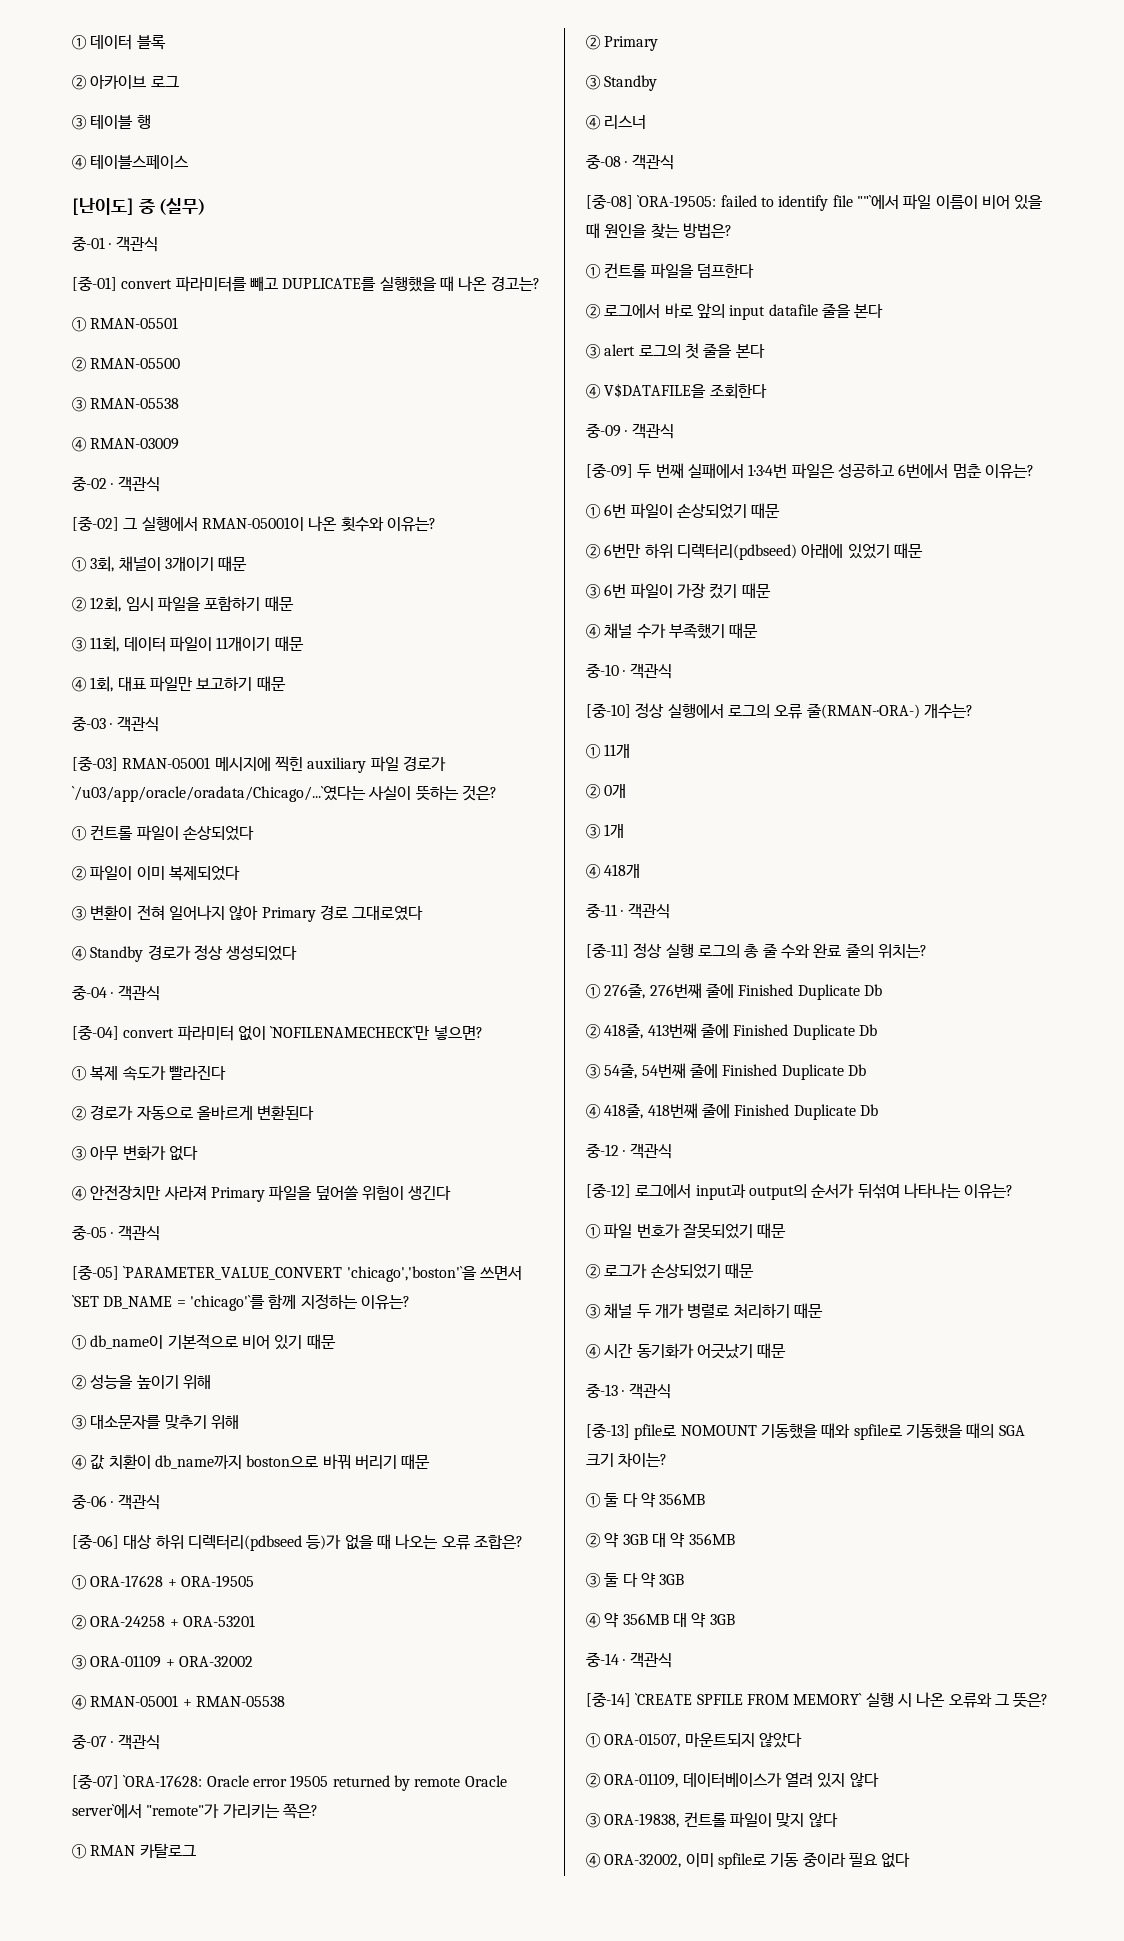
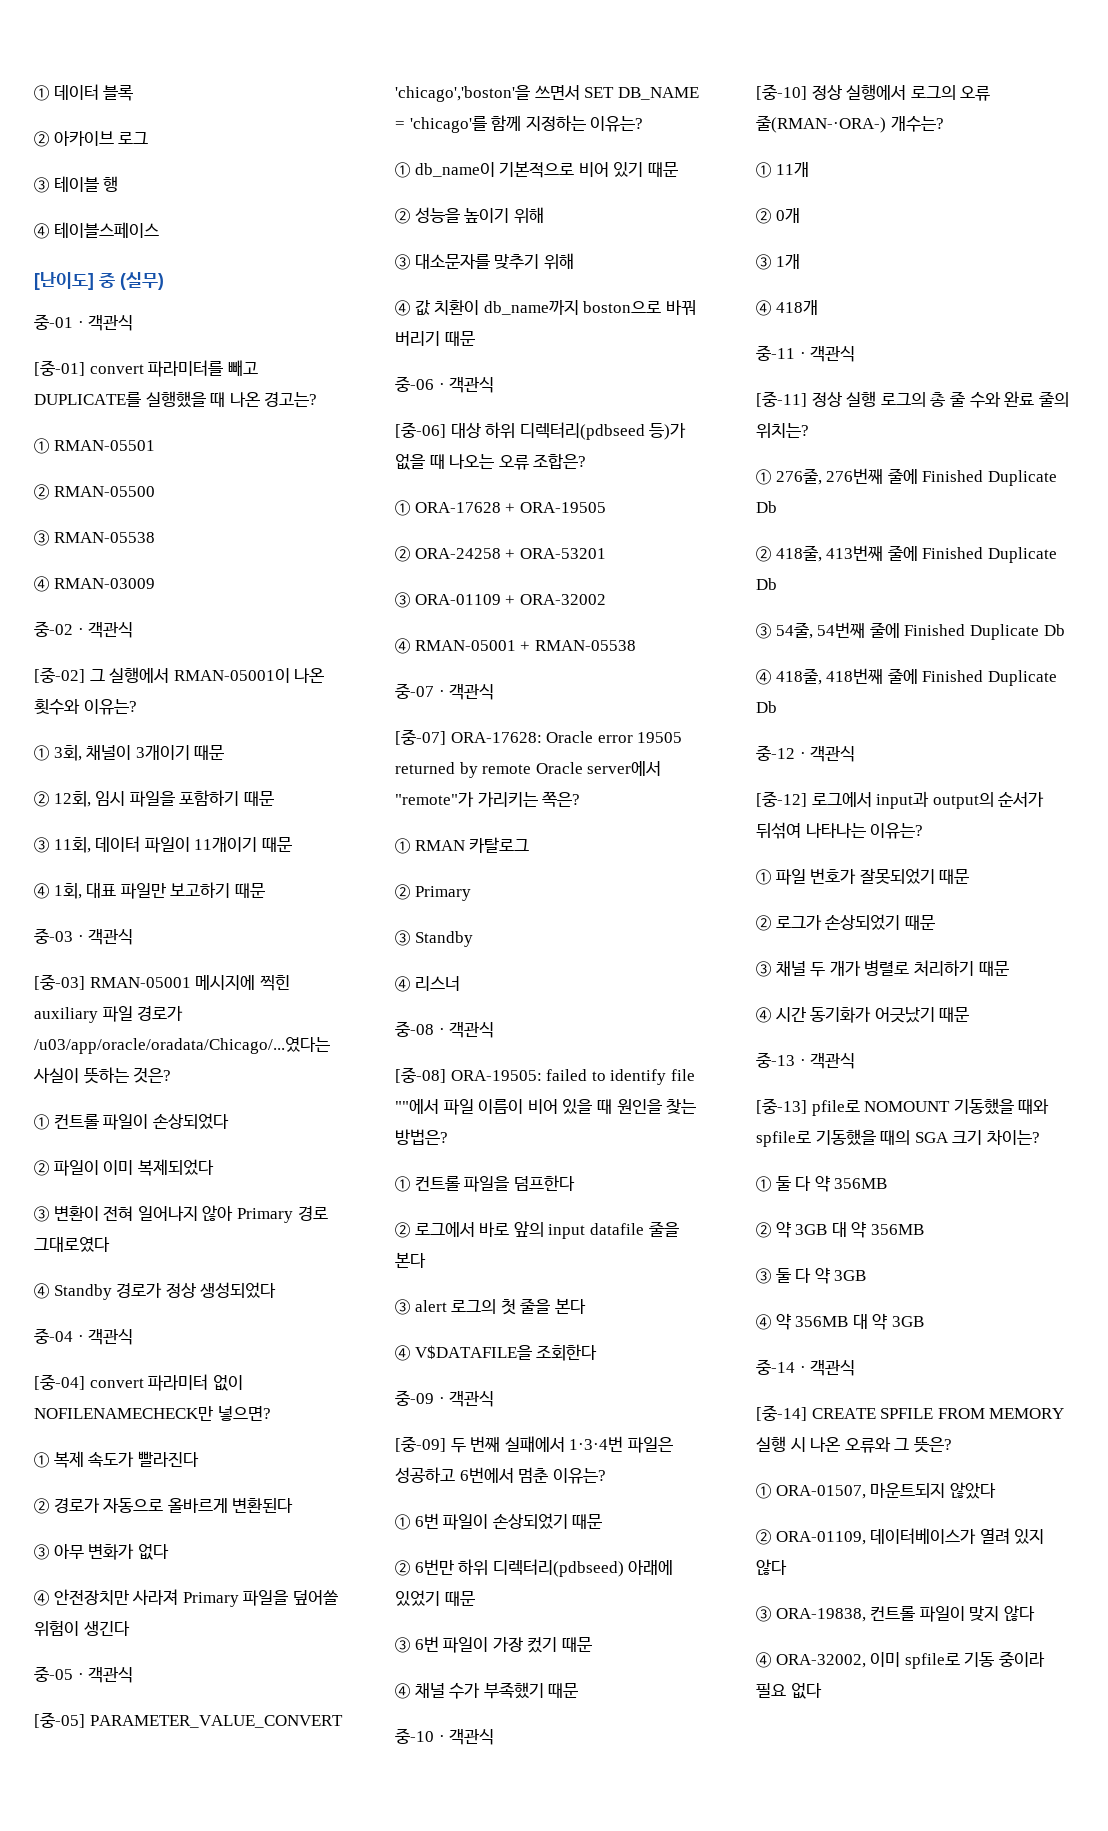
- [중-03] RMAN-05001 메시지에 찍힌 auxiliary 파일 경로가 `/u03/app/oracle/oradata/Chicago/...`였다는 사실이 뜻하는 것은?
+ [중-03] RMAN-05001 메시지에 찍힌 auxiliary 파일 경로가 /u03/app/oracle/oradata/Chicago/...였다는 사실이 뜻하는 것은?
- [중-04] convert 파라미터 없이 `NOFILENAMECHECK`만 넣으면?
+ [중-04] convert 파라미터 없이 NOFILENAMECHECK만 넣으면?
- [중-05] `PARAMETER_VALUE_CONVERT 'chicago','boston'`을 쓰면서 `SET DB_NAME = 'chicago'`를 함께 지정하는 이유는?
+ [중-05] PARAMETER_VALUE_CONVERT 'chicago','boston'을 쓰면서 SET DB_NAME = 'chicago'를 함께 지정하는 이유는?
- [중-07] `ORA-17628: Oracle error 19505 returned by remote Oracle server`에서 "remote"가 가리키는 쪽은?
+ [중-07] ORA-17628: Oracle error 19505 returned by remote Oracle server에서 "remote"가 가리키는 쪽은?
- [중-08] `ORA-19505: failed to identify file ""`에서 파일 이름이 비어 있을 때 원인을 찾는 방법은?
+ [중-08] ORA-19505: failed to identify file ""에서 파일 이름이 비어 있을 때 원인을 찾는 방법은?
- [중-14] `CREATE SPFILE FROM MEMORY` 실행 시 나온 오류와 그 뜻은?
+ [중-14] CREATE SPFILE FROM MEMORY 실행 시 나온 오류와 그 뜻은?

